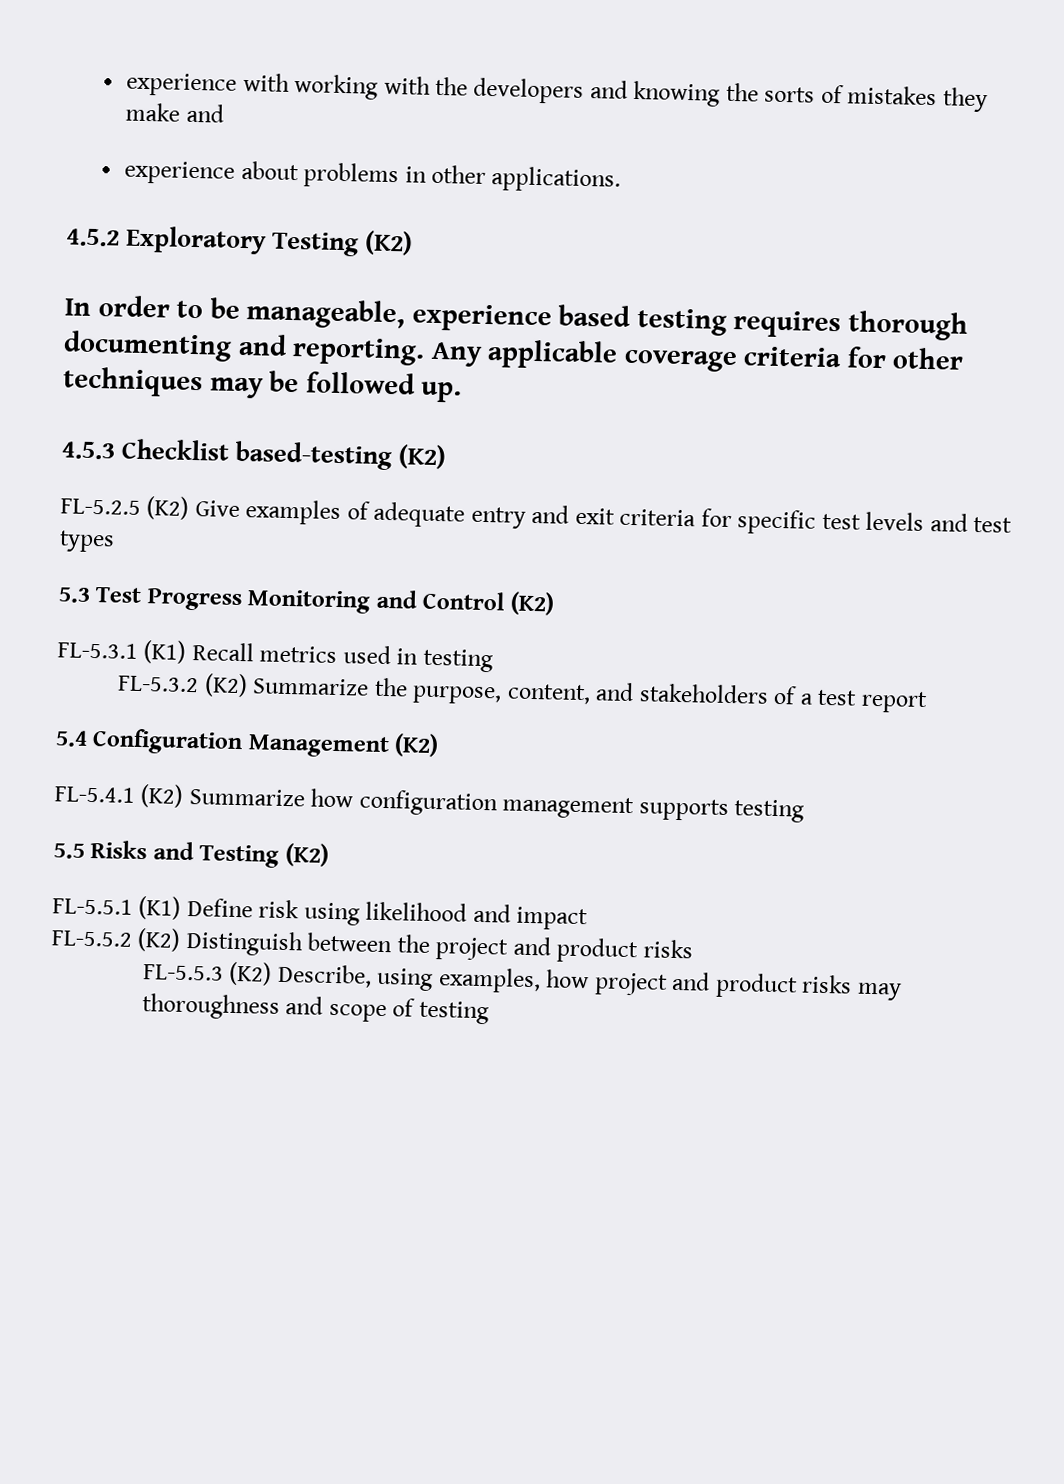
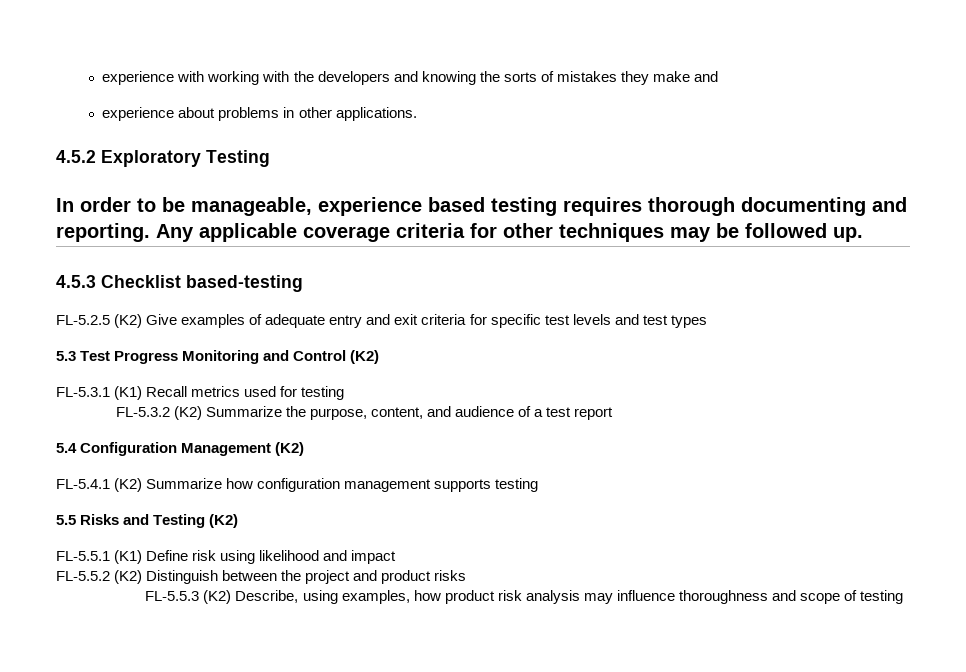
- 4.5.2 Exploratory Testing (K2)
+ 4.5.2 Exploratory Testing
- 4.5.3 Checklist based-testing (K2)
+ 4.5.3 Checklist based-testing
- FL-5.3.1 (K1) Recall metrics used in testing
+ FL-5.3.1 (K1) Recall metrics used for testing
- FL-5.3.2 (K2) Summarize the purpose, content, and stakeholders of a test report
+ FL-5.3.2 (K2) Summarize the purpose, content, and audience of a test report
- FL-5.5.3 (K2) Describe, using examples, how project and product risks may thoroughness and scope of testing
+ FL-5.5.3 (K2) Describe, using examples, how product risk analysis may influence thoroughness and scope of testing

